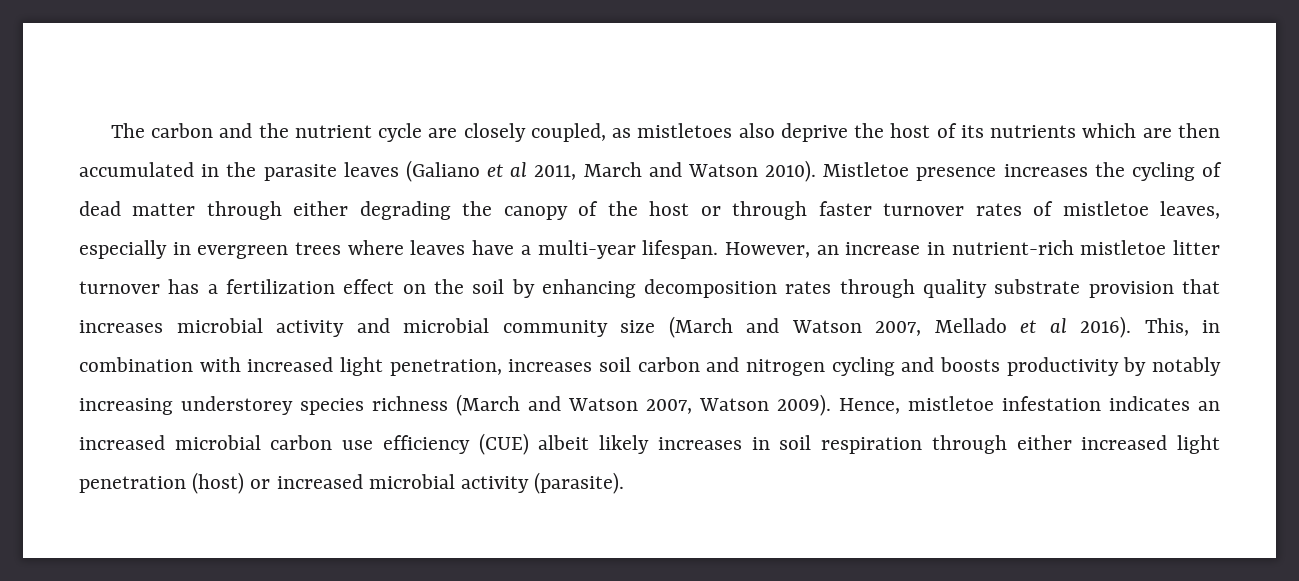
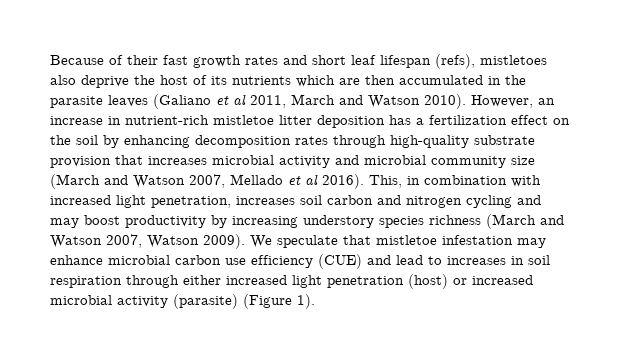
- The carbon and the nutrient cycle are closely coupled, as mistletoes also deprive the host of its nutrients which are then accumulated in the parasite leaves (Galiano et al 2011, March and Watson 2010).
+ Because of their fast growth rates and short leaf lifespan (refs), mistletoes also deprive the host of its nutrients which are then accumulated in the parasite leaves (Galiano et al 2011, March and Watson 2010).
- Mistletoe presence increases the cycling of dead matter through either degrading the canopy of the host or through faster turnover rates of mistletoe leaves, especially in evergreen trees where leaves have a multi-year lifespan.
- However, an increase in nutrient-rich mistletoe litter turnover has a fertilization effect on the soil by enhancing decomposition rates through quality substrate provision that increases microbial activity and microbial community size (March and Watson 2007, Mellado et al 2016).
+ However, an increase in nutrient-rich mistletoe litter deposition has a fertilization effect on the soil by enhancing decomposition rates through high-quality substrate provision that increases microbial activity and microbial community size (March and Watson 2007, Mellado et al 2016).
- This, in combination with increased light penetration, increases soil carbon and nitrogen cycling and boosts productivity by notably increasing understorey species richness (March and Watson 2007, Watson 2009).
+ This, in combination with increased light penetration, increases soil carbon and nitrogen cycling and may boost productivity by increasing understory species richness (March and Watson 2007, Watson 2009).
- Hence, mistletoe infestation indicates an increased microbial carbon use efficiency (CUE) albeit likely increases in soil respiration through either increased light penetration (host) or increased microbial activity (parasite).
+ We speculate that mistletoe infestation may enhance microbial carbon use efficiency (CUE) and lead to increases in soil respiration through either increased light penetration (host) or increased microbial activity (parasite) (Figure 1).

